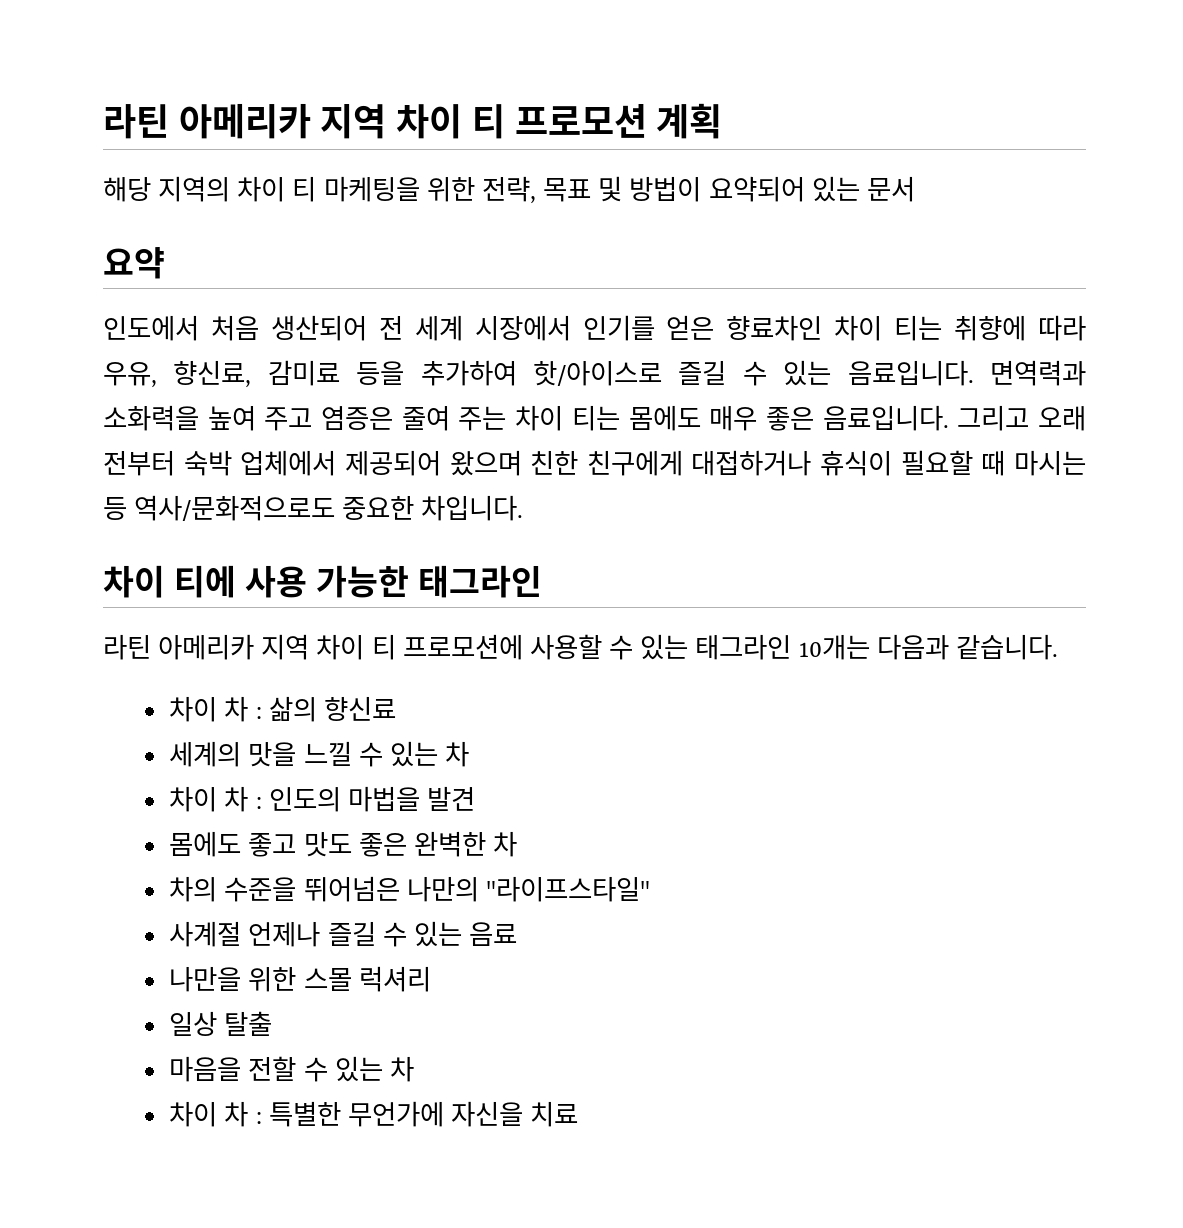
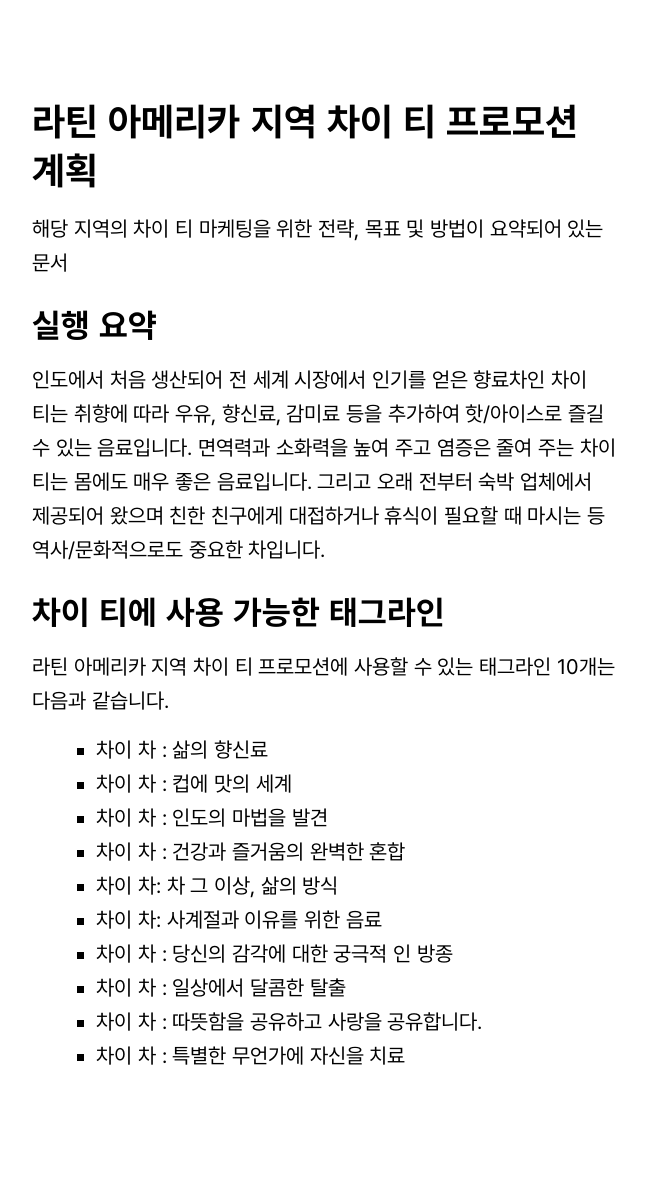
- 요약
+ 실행 요약
- 세계의 맛을 느낄 수 있는 차
+ 차이 차 : 컵에 맛의 세계
- 몸에도 좋고 맛도 좋은 완벽한 차
- 차의 수준을 뛰어넘은 나만의 "라이프스타일"
- 사계절 언제나 즐길 수 있는 음료
- 나만을 위한 스몰 럭셔리
- 일상 탈출
- 마음을 전할 수 있는 차
+ 차이 차 : 건강과 즐거움의 완벽한 혼합
+ 차이 차: 차 그 이상, 삶의 방식
+ 차이 차: 사계절과 이유를 위한 음료
+ 차이 차 : 당신의 감각에 대한 궁극적 인 방종
+ 차이 차 : 일상에서 달콤한 탈출
+ 차이 차 : 따뜻함을 공유하고 사랑을 공유합니다.

